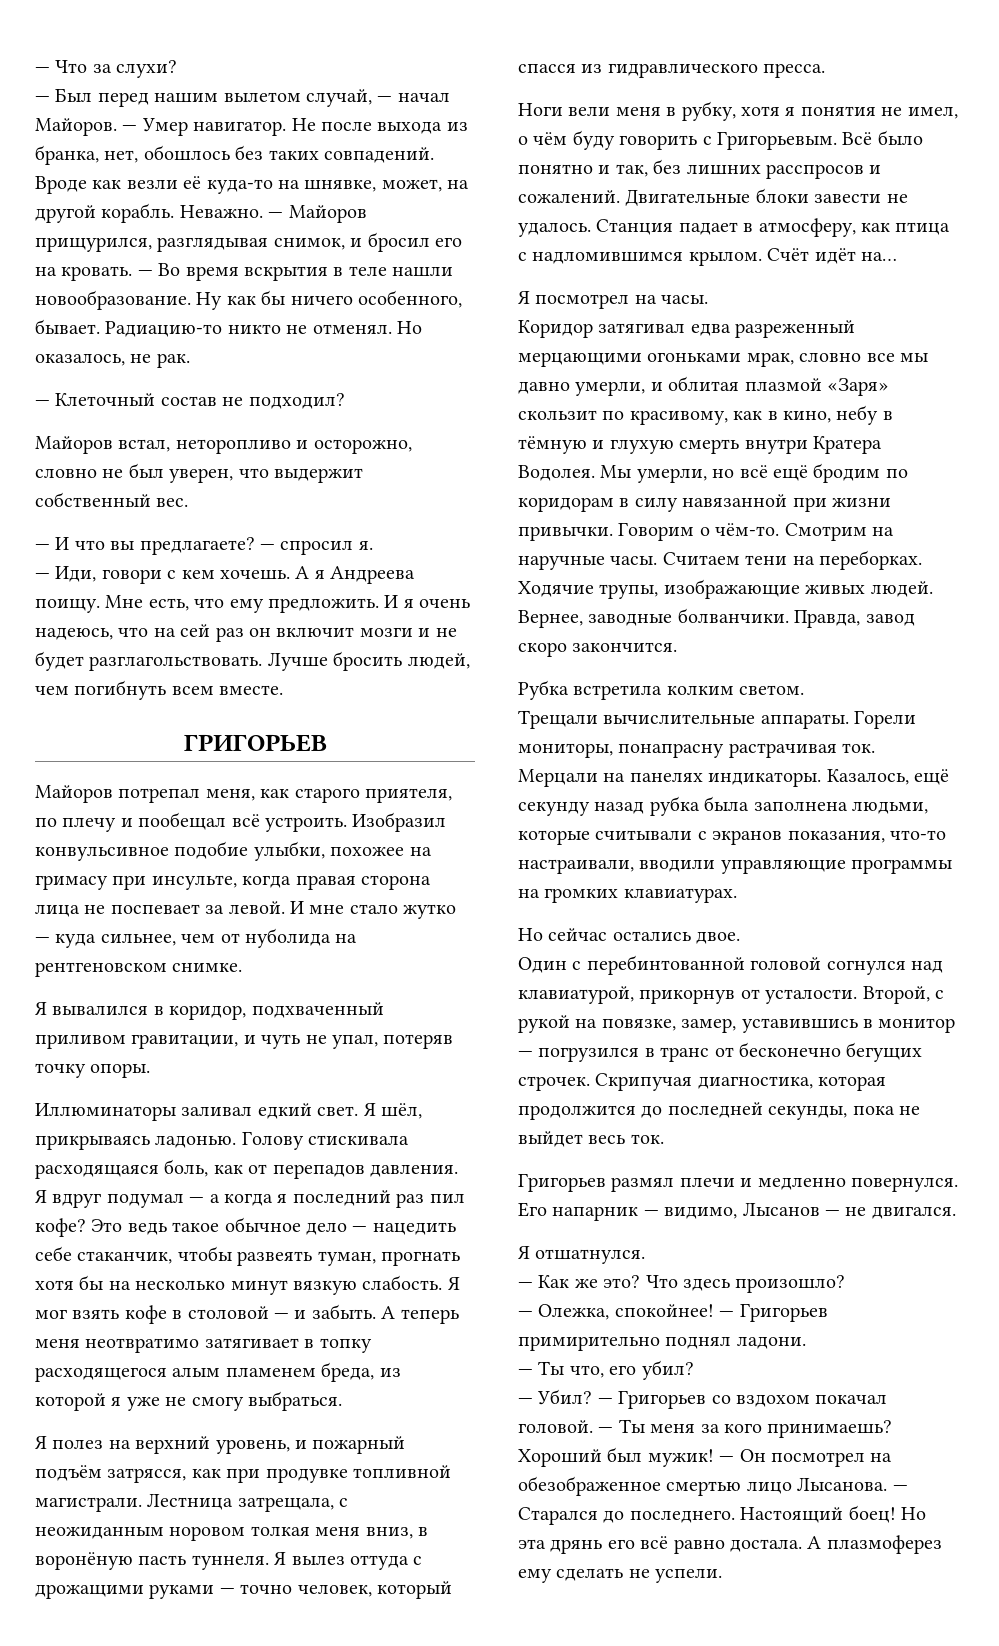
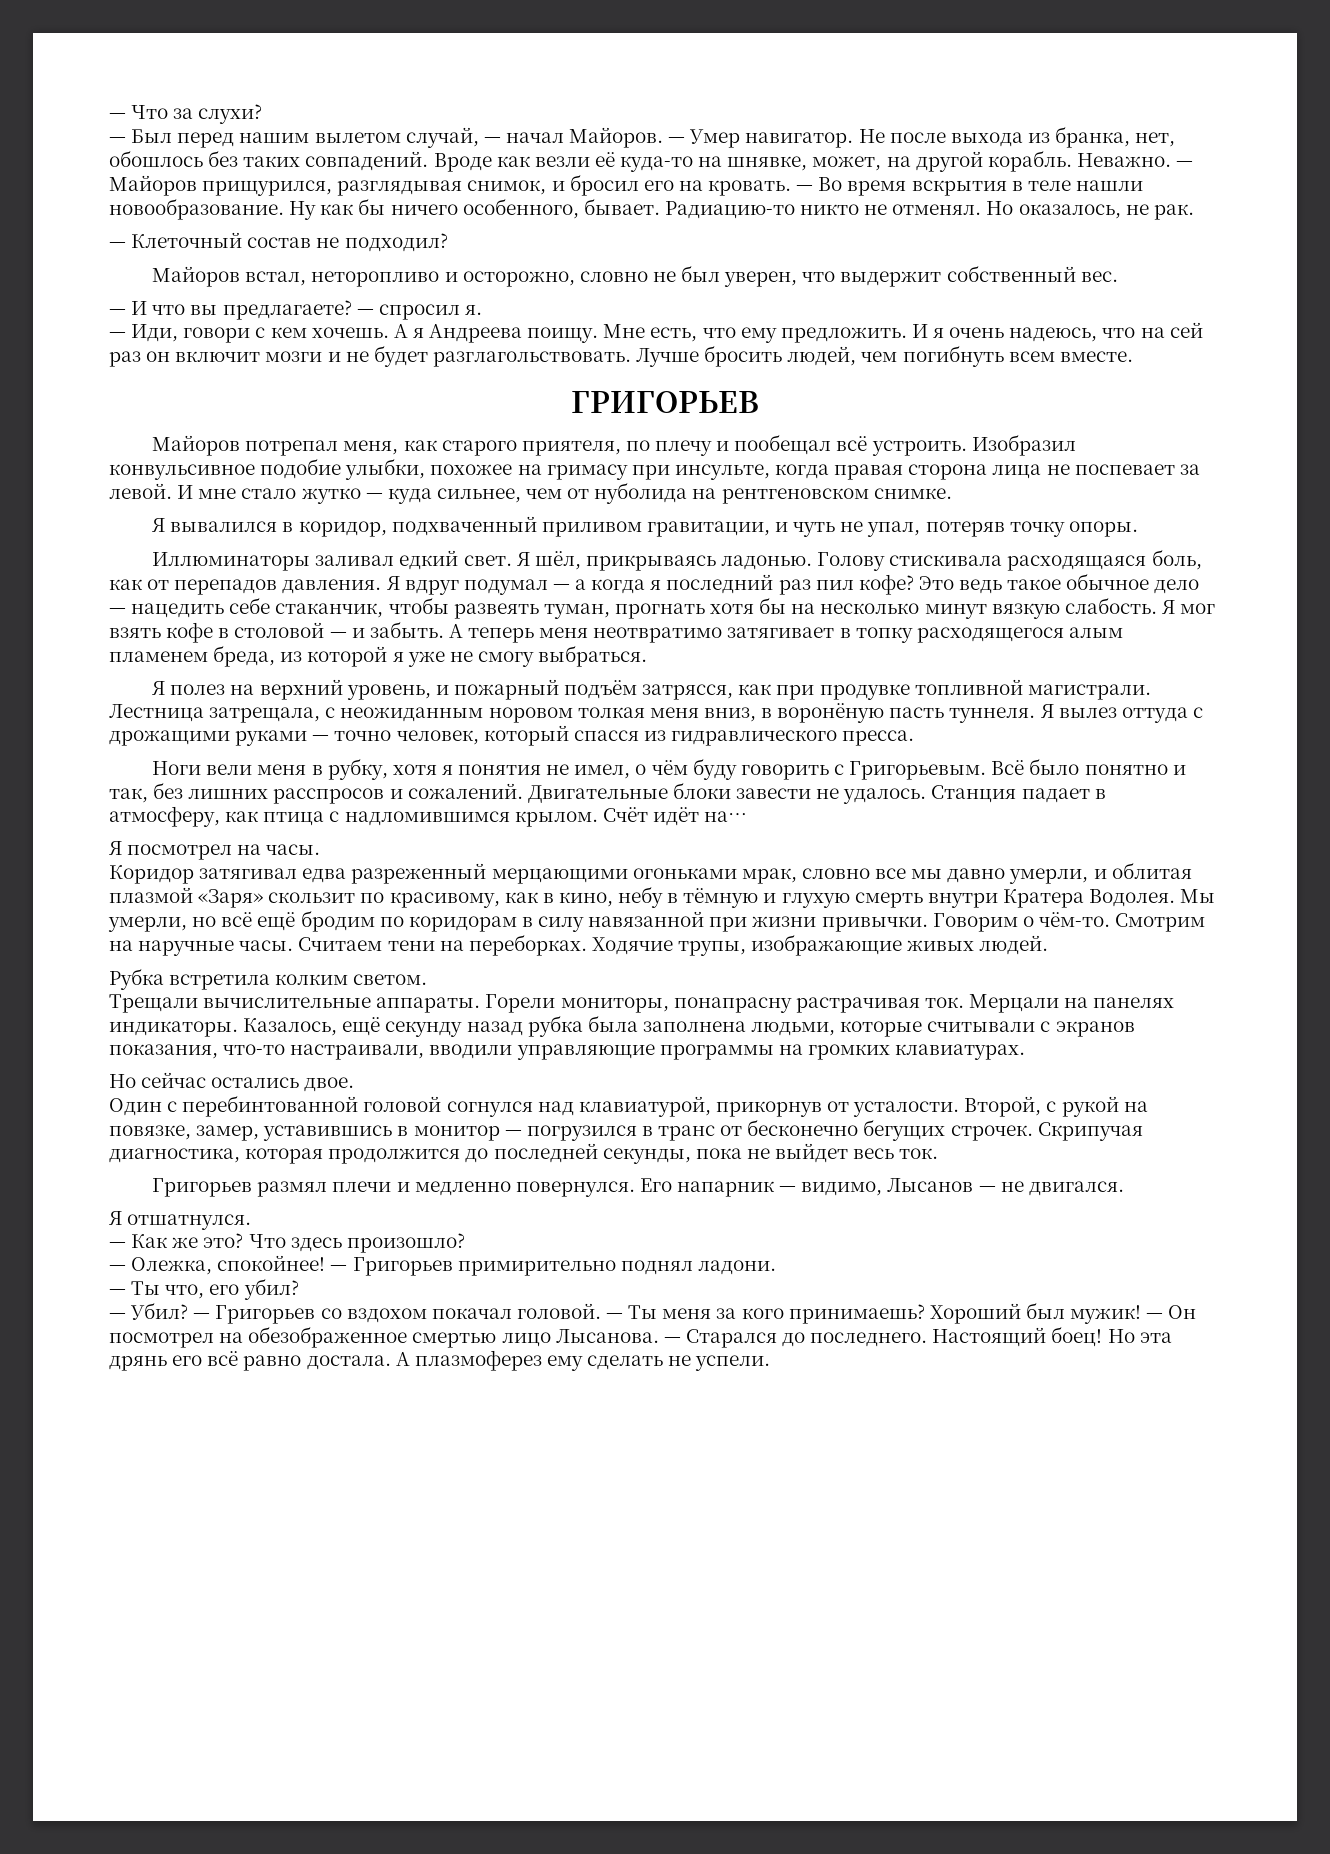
- Вернее, заводные болванчики. Правда, завод скоро закончится.

